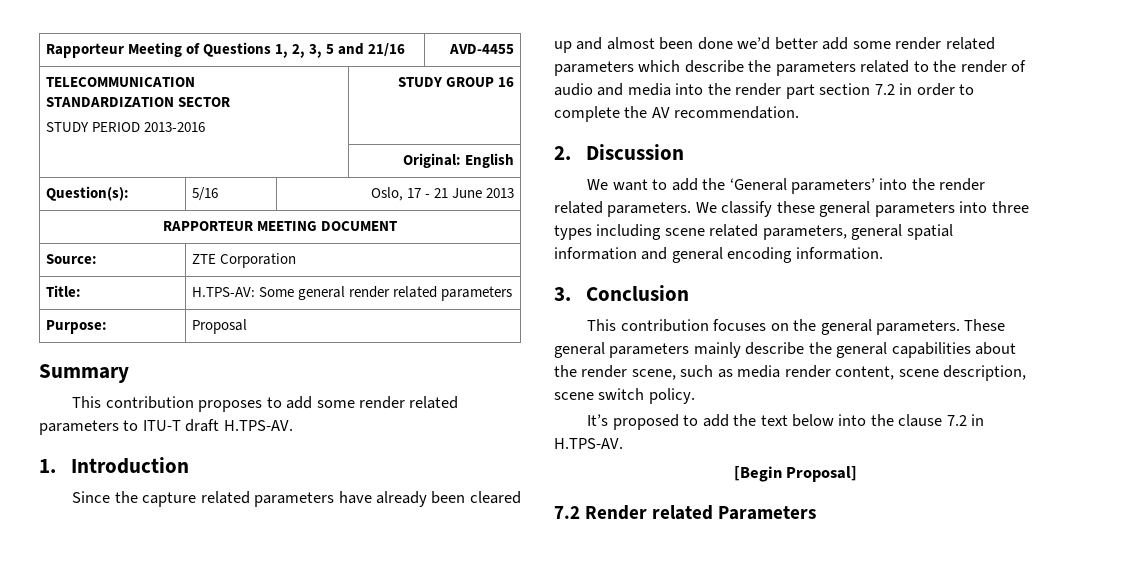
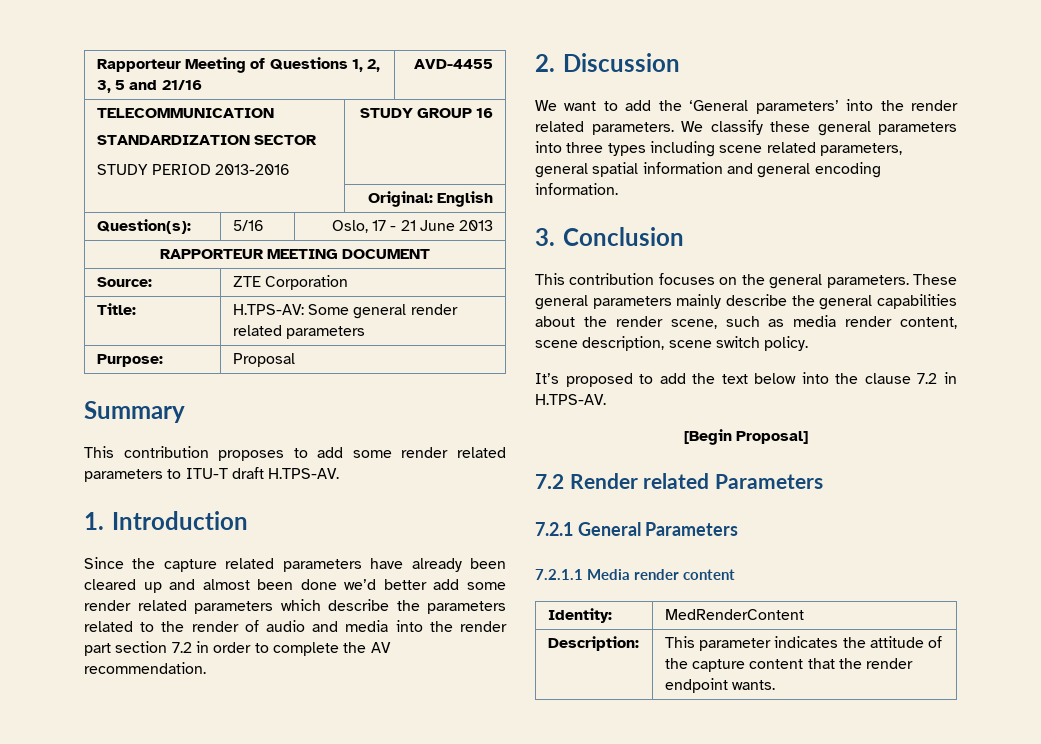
+ 7.2.1 General Parameters
+ 7.2.1.1 Media render content
+ Identity: | MedRenderContent
+ Description: | This parameter indicates the attitude of the capture content that the render endpoint wants.

